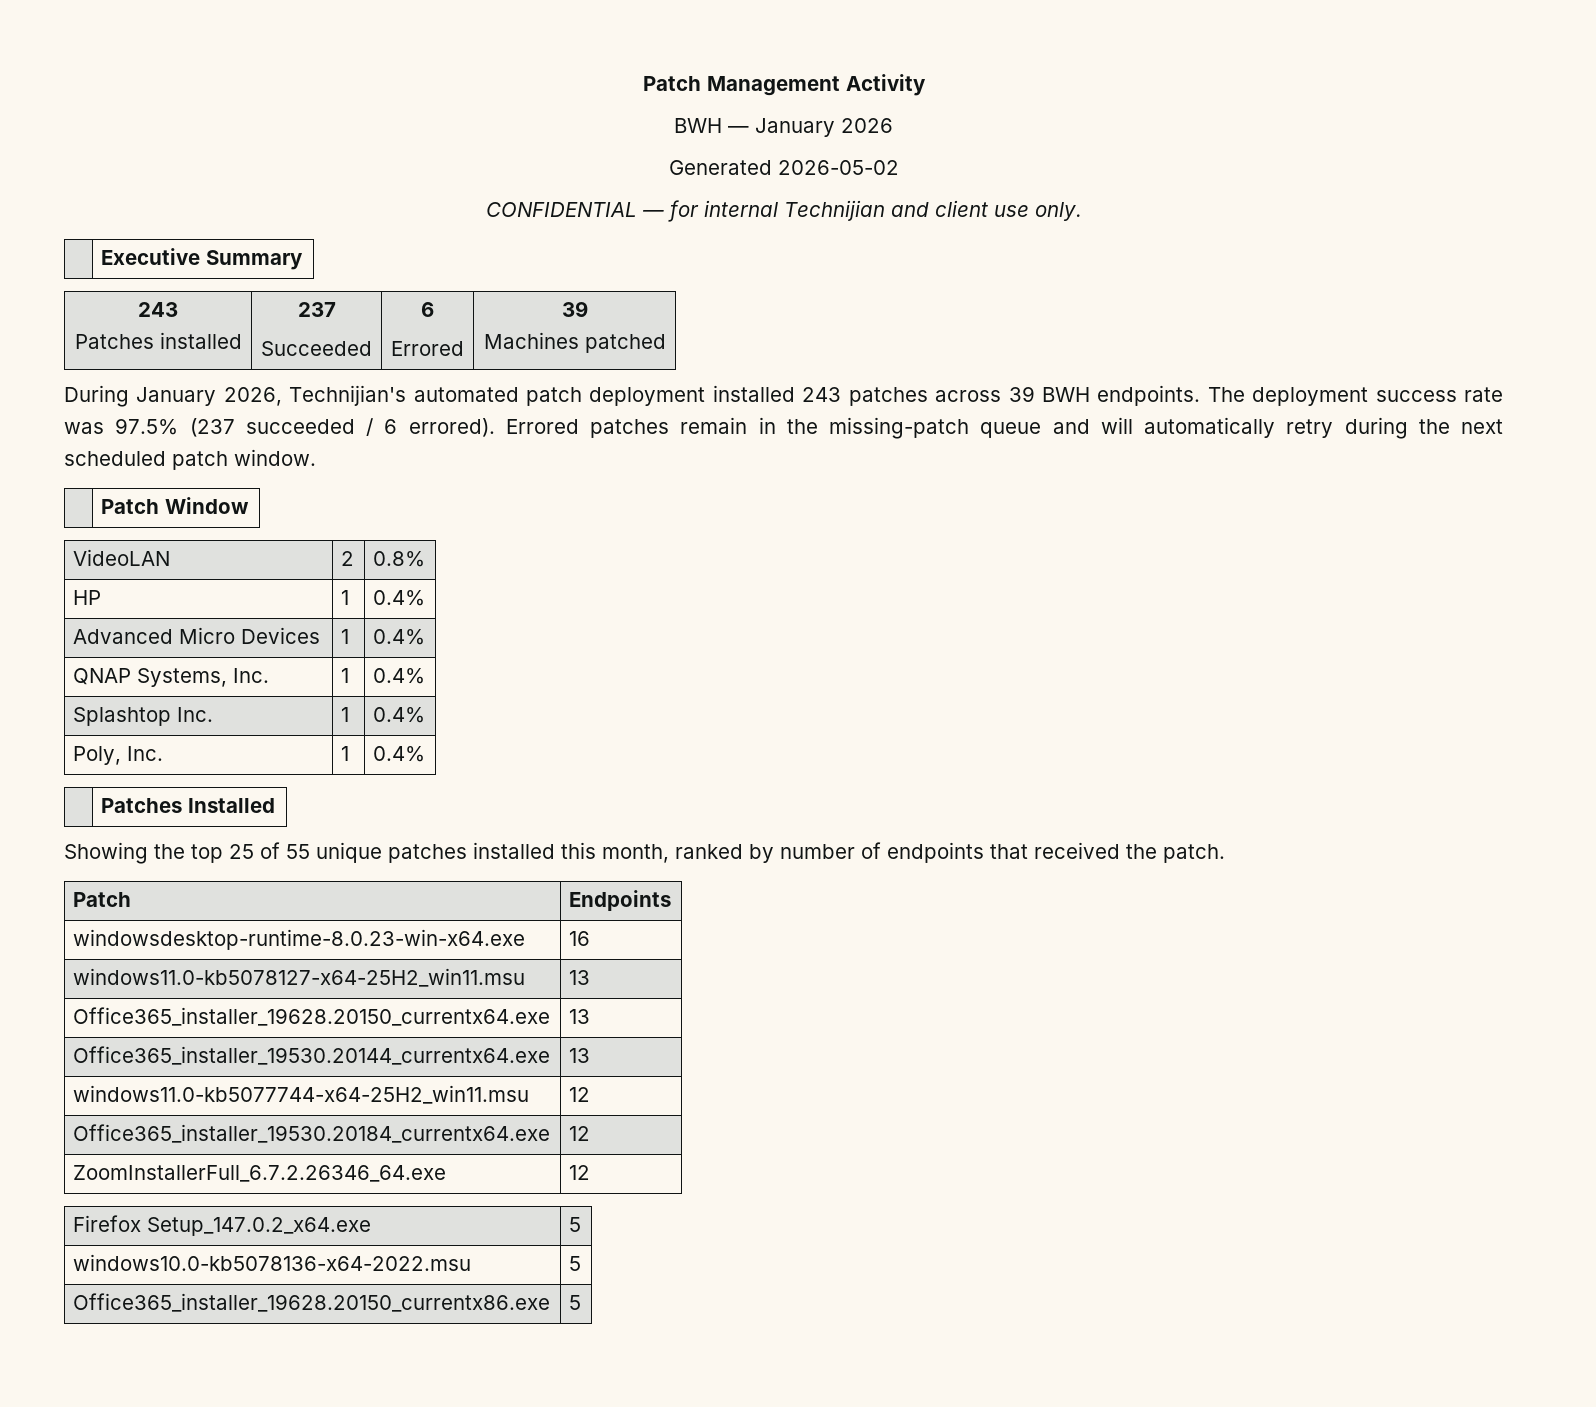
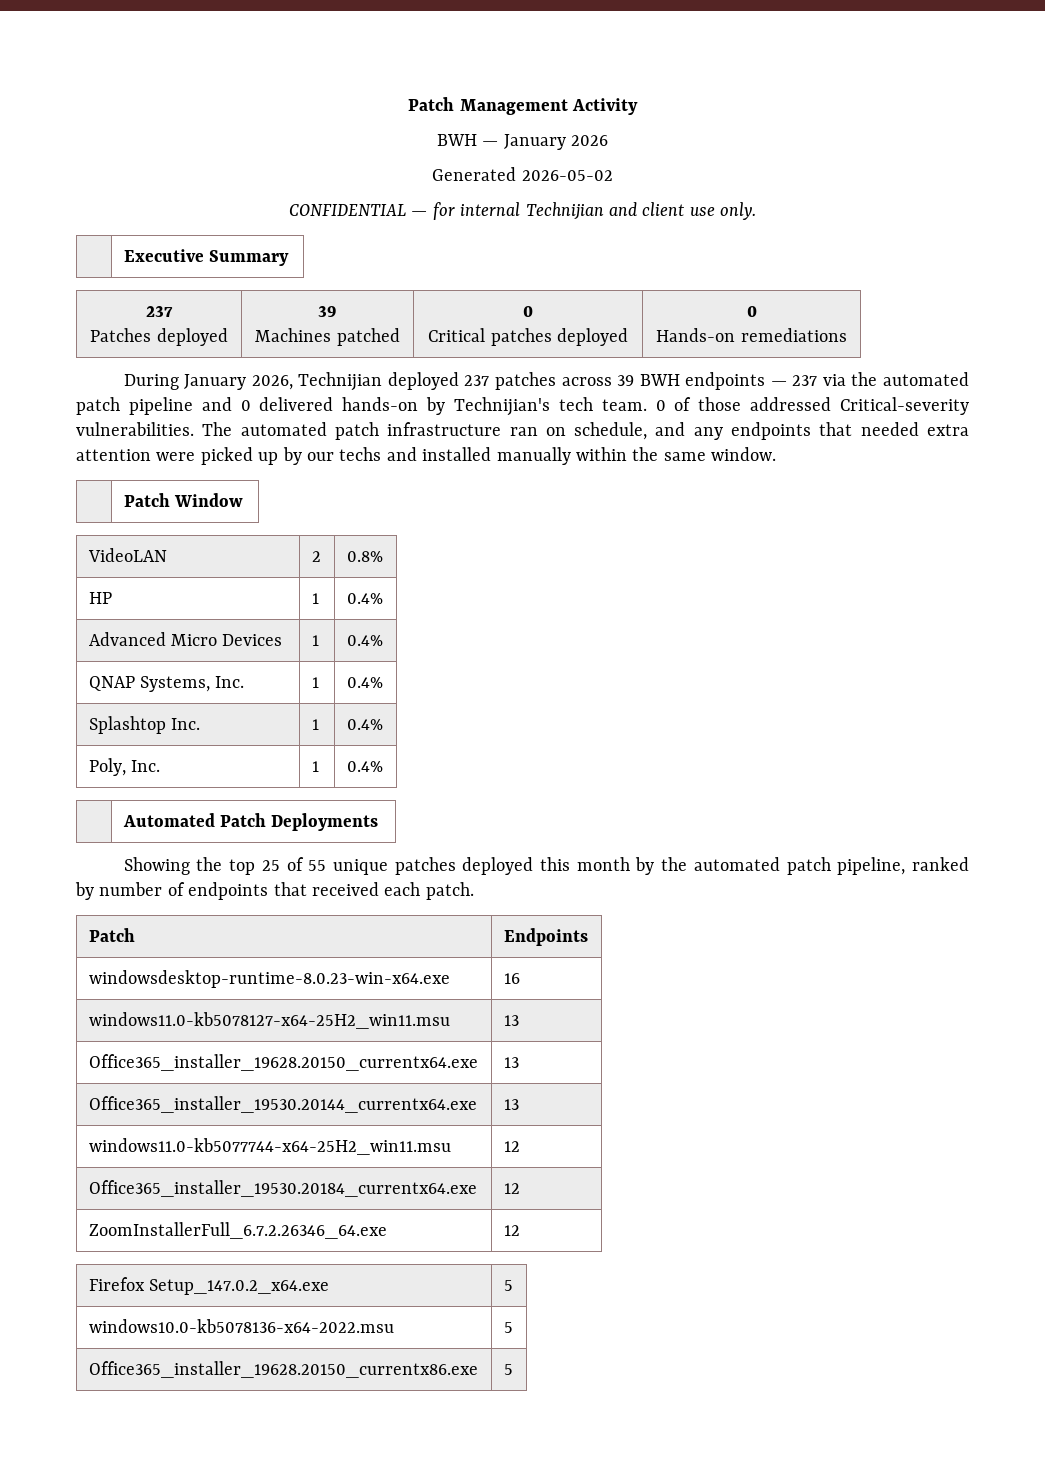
  | Executive Summary
- 243
- Patches installed | 237
- Succeeded | 6
- Errored | 39
- Machines patched
- During January 2026, Technijian's automated patch deployment installed 243 patches across 39 BWH endpoints. The deployment success rate was 97.5% (237 succeeded / 6 errored). Errored patches remain in the missing-patch queue and will automatically retry during the next scheduled patch window.
+ 237
+ Patches deployed | 39
+ Machines patched | 0
+ Critical patches deployed | 0
+ Hands-on remediations
+ During January 2026, Technijian deployed 237 patches across 39 BWH endpoints — 237 via the automated patch pipeline and 0 delivered hands-on by Technijian's tech team. 0 of those addressed Critical-severity vulnerabilities. The automated patch infrastructure ran on schedule, and any endpoints that needed extra attention were picked up by our techs and installed manually within the same window.
- | Patches Installed
+ | Automated Patch Deployments
- Showing the top 25 of 55 unique patches installed this month, ranked by number of endpoints that received the patch.
+ Showing the top 25 of 55 unique patches deployed this month by the automated patch pipeline, ranked by number of endpoints that received each patch.

